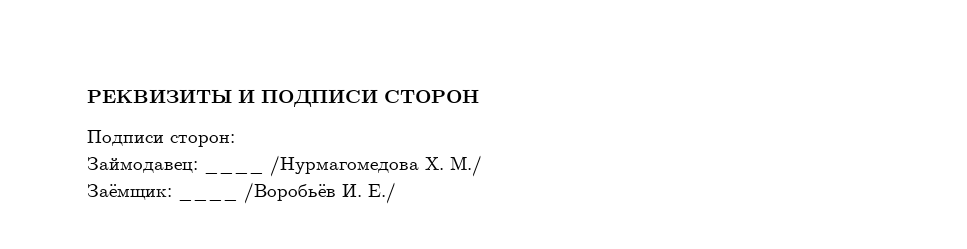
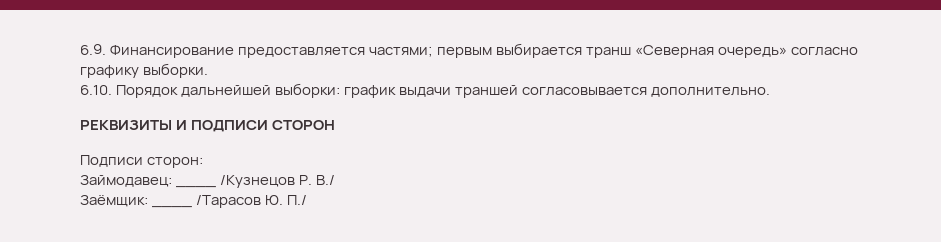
+ 6.9. Финансирование предоставляется частями; первым выбирается транш «Северная очередь» согласно графику выборки.
+ 6.10. Порядок дальнейшей выборки: график выдачи траншей согласовывается дополнительно.
- Займодавец: ____ /Нурмагомедова Х. М./
+ Займодавец: ____ /Кузнецов Р. В./
- Заёмщик: ____ /Воробьёв И. Е./
+ Заёмщик: ____ /Тарасов Ю. П./

